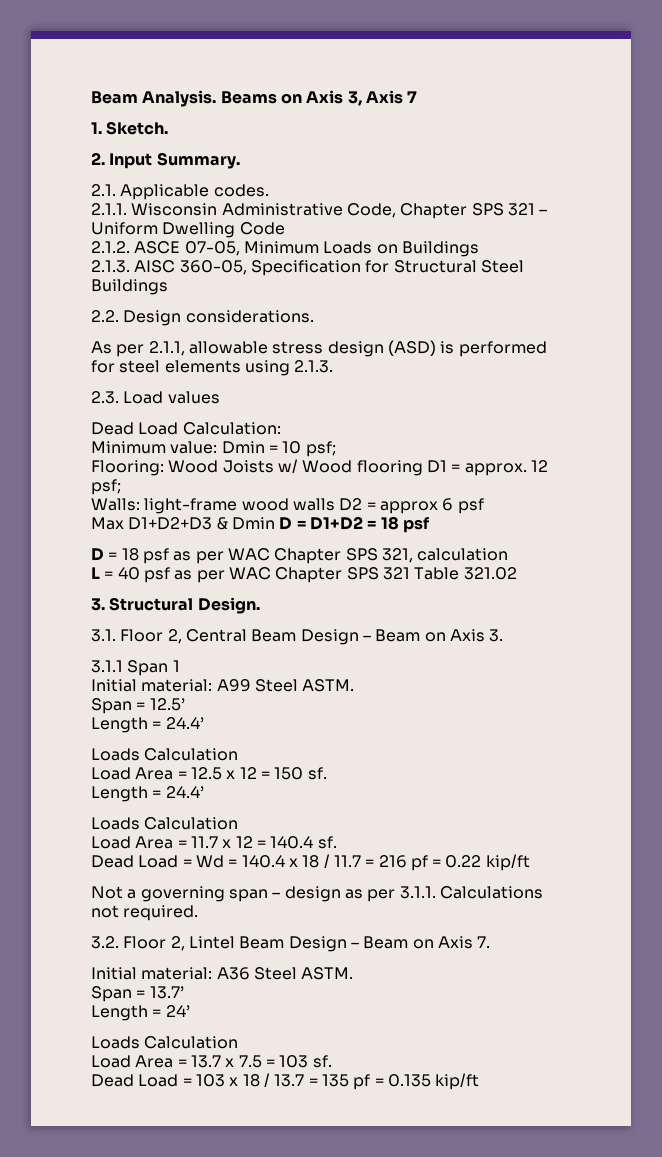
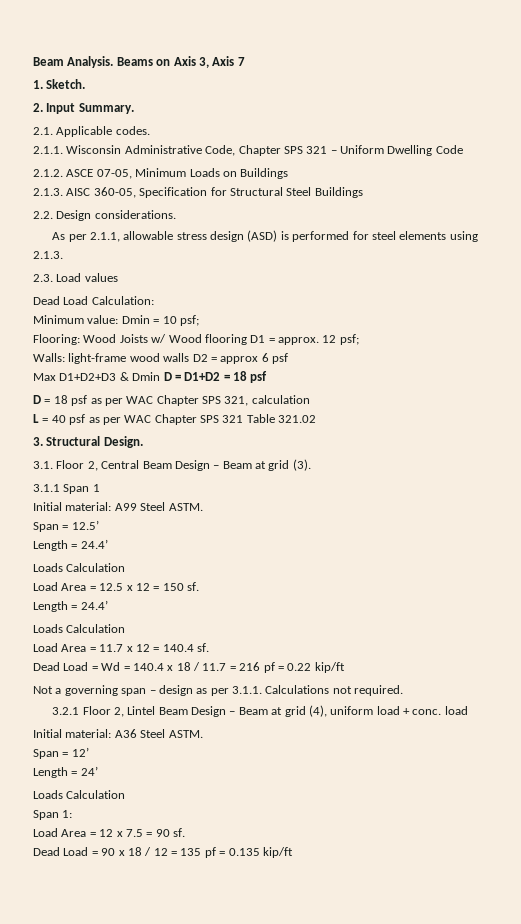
- 3.1. Floor 2, Central Beam Design – Beam on Axis 3.
+ 3.1. Floor 2, Central Beam Design – Beam at grid (3).
- 3.2. Floor 2, Lintel Beam Design – Beam on Axis 7.
+ 3.2.1 Floor 2, Lintel Beam Design – Beam at grid (4), uniform load + conc. load
- Span = 13.7’
+ Span = 12’
- Load Area = 13.7 x 7.5 = 103 sf.
- Dead Load = 103 x 18 / 13.7 = 135 pf = 0.135 kip/ft
+ Span 1:
+ Load Area = 12 x 7.5 = 90 sf.
+ Dead Load = 90 x 18 / 12 = 135 pf = 0.135 kip/ft

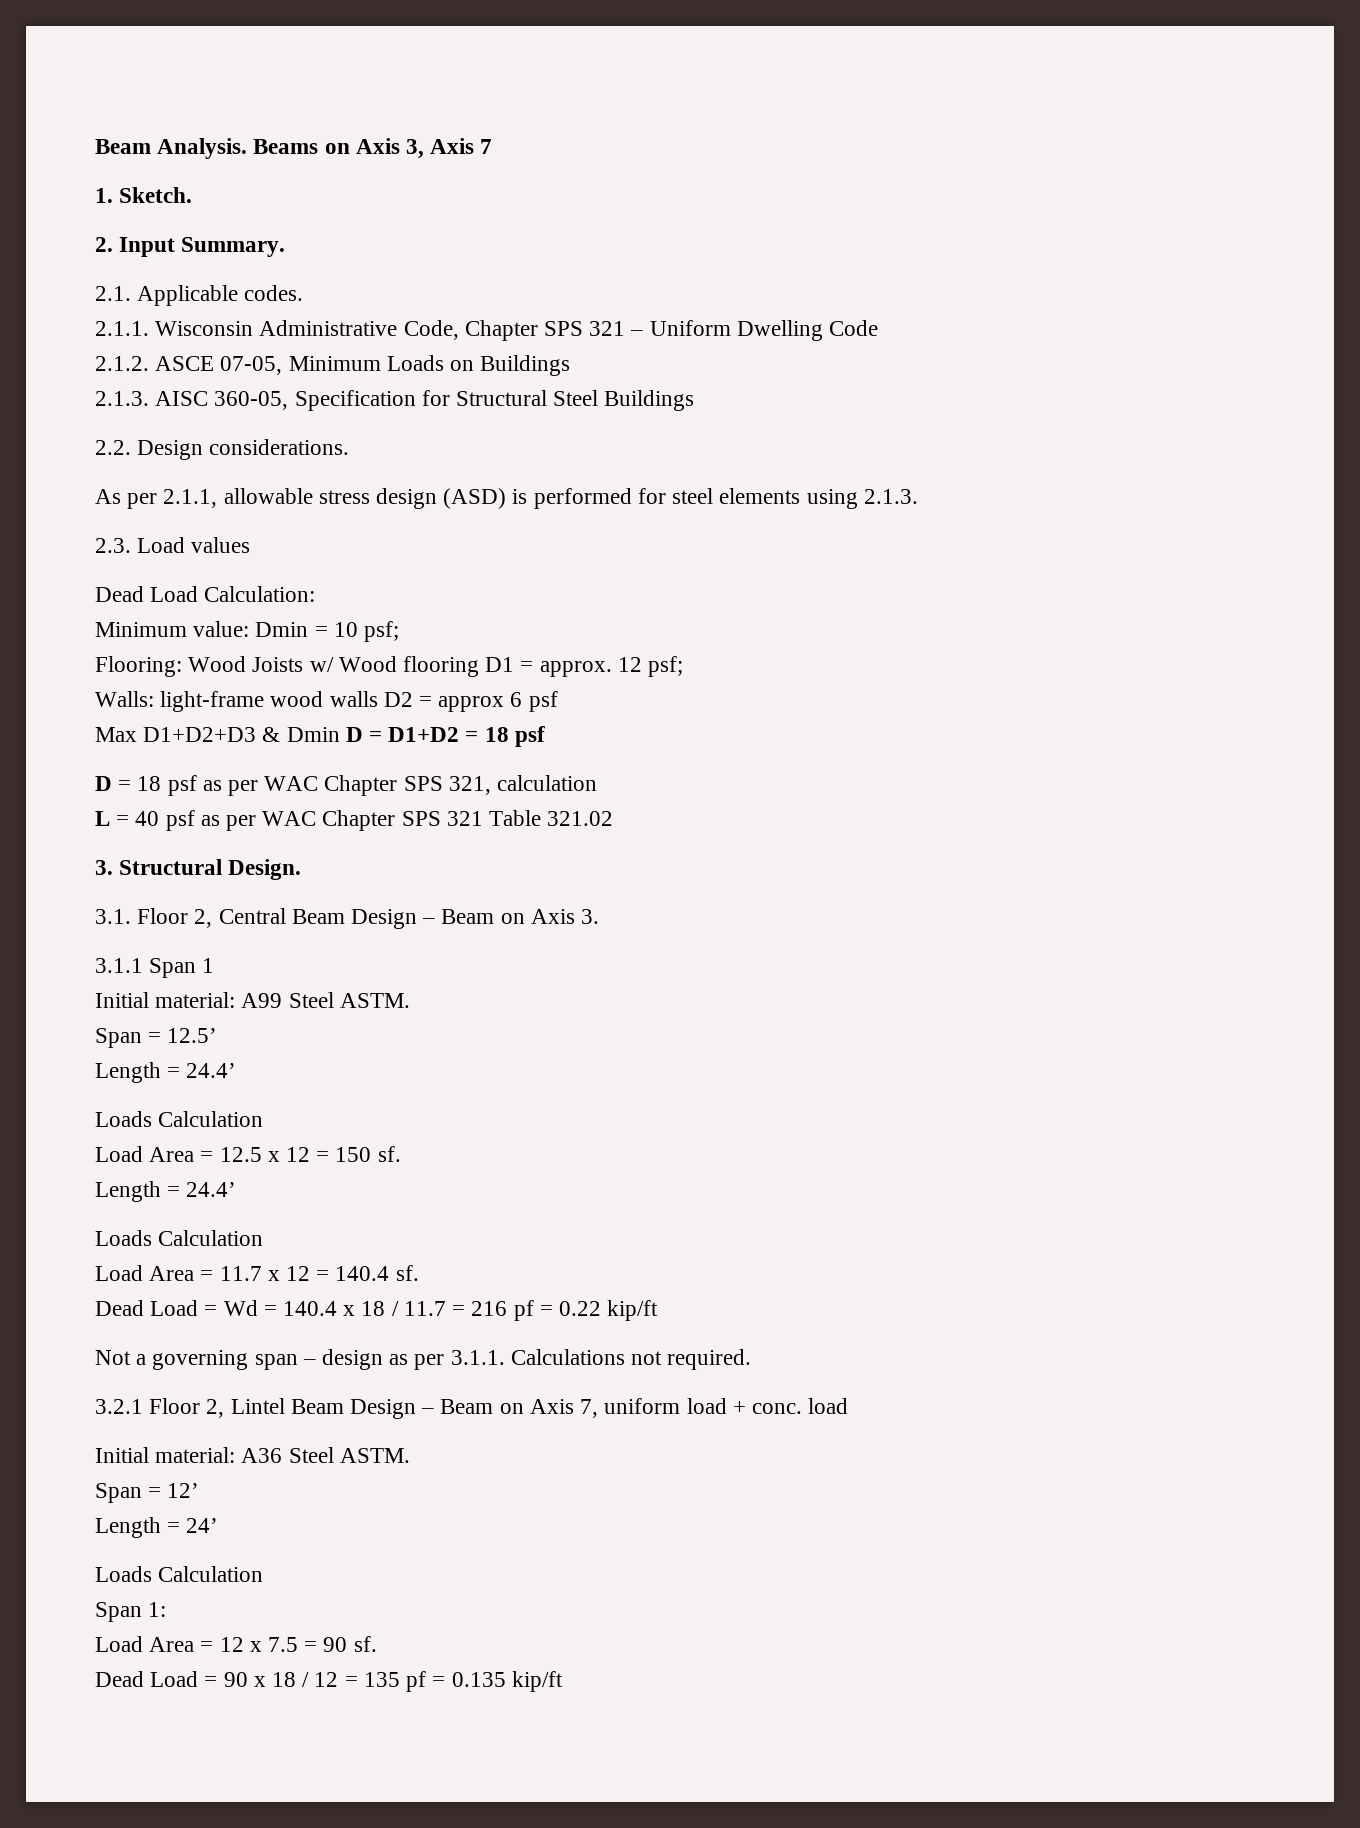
- 3.1. Floor 2, Central Beam Design – Beam at grid (3).
+ 3.1. Floor 2, Central Beam Design – Beam on Axis 3.
- 3.2.1 Floor 2, Lintel Beam Design – Beam at grid (4), uniform load + conc. load
+ 3.2.1 Floor 2, Lintel Beam Design – Beam on Axis 7, uniform load + conc. load

